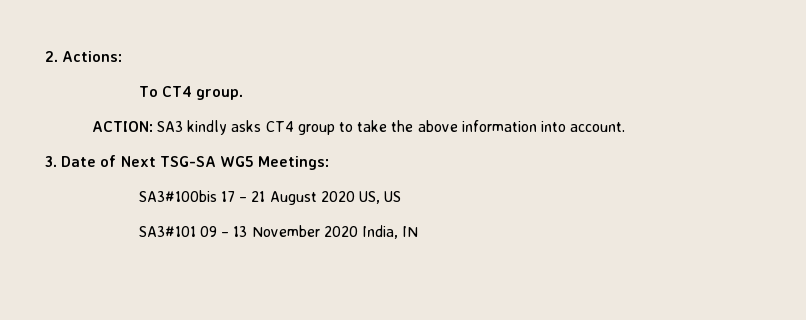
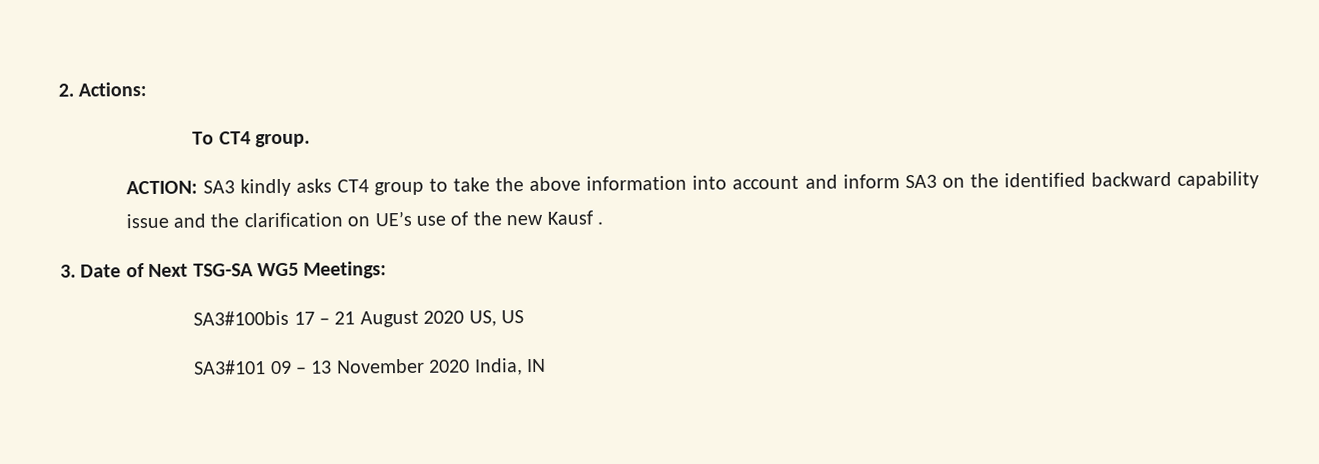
- ACTION: SA3 kindly asks CT4 group to take the above information into account.
+ ACTION: SA3 kindly asks CT4 group to take the above information into account and inform SA3 on the identified backward capability issue and the clarification on UE’s use of the new Kausf .

